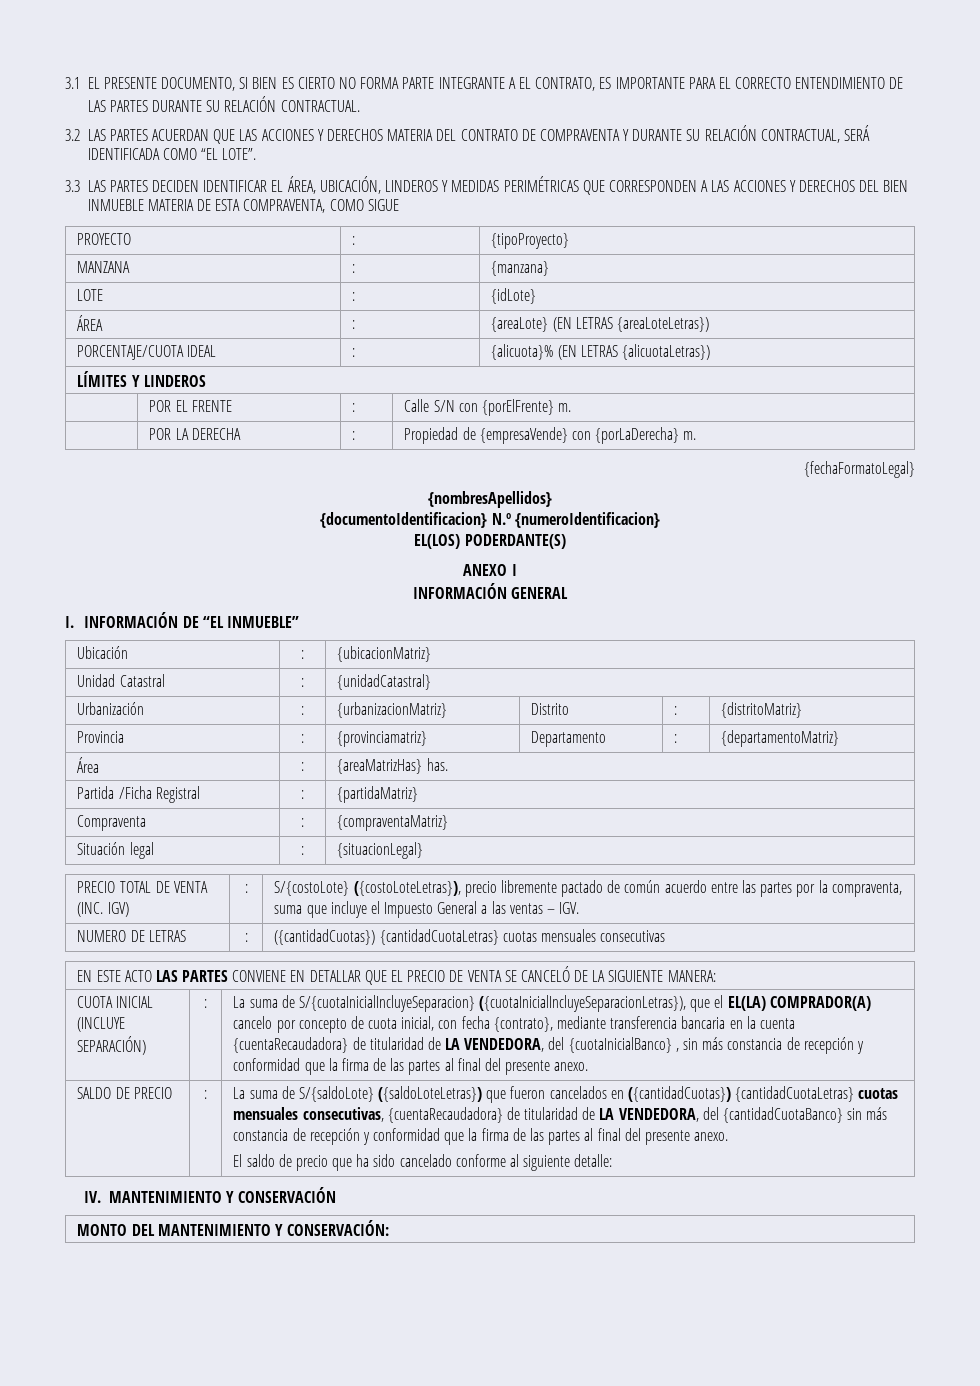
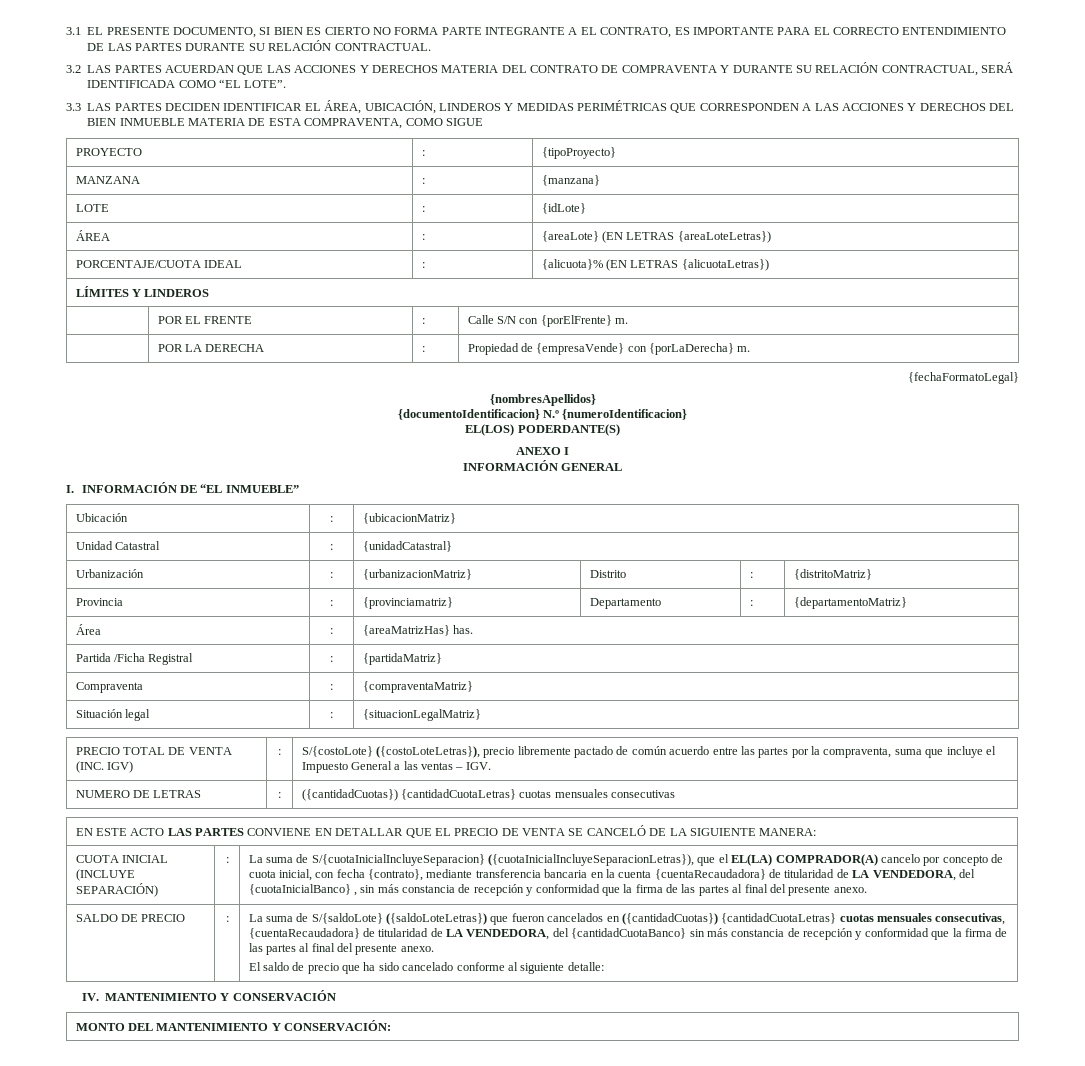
- Situación legal | : | {situacionLegal}
+ Situación legal | : | {situacionLegalMatriz}

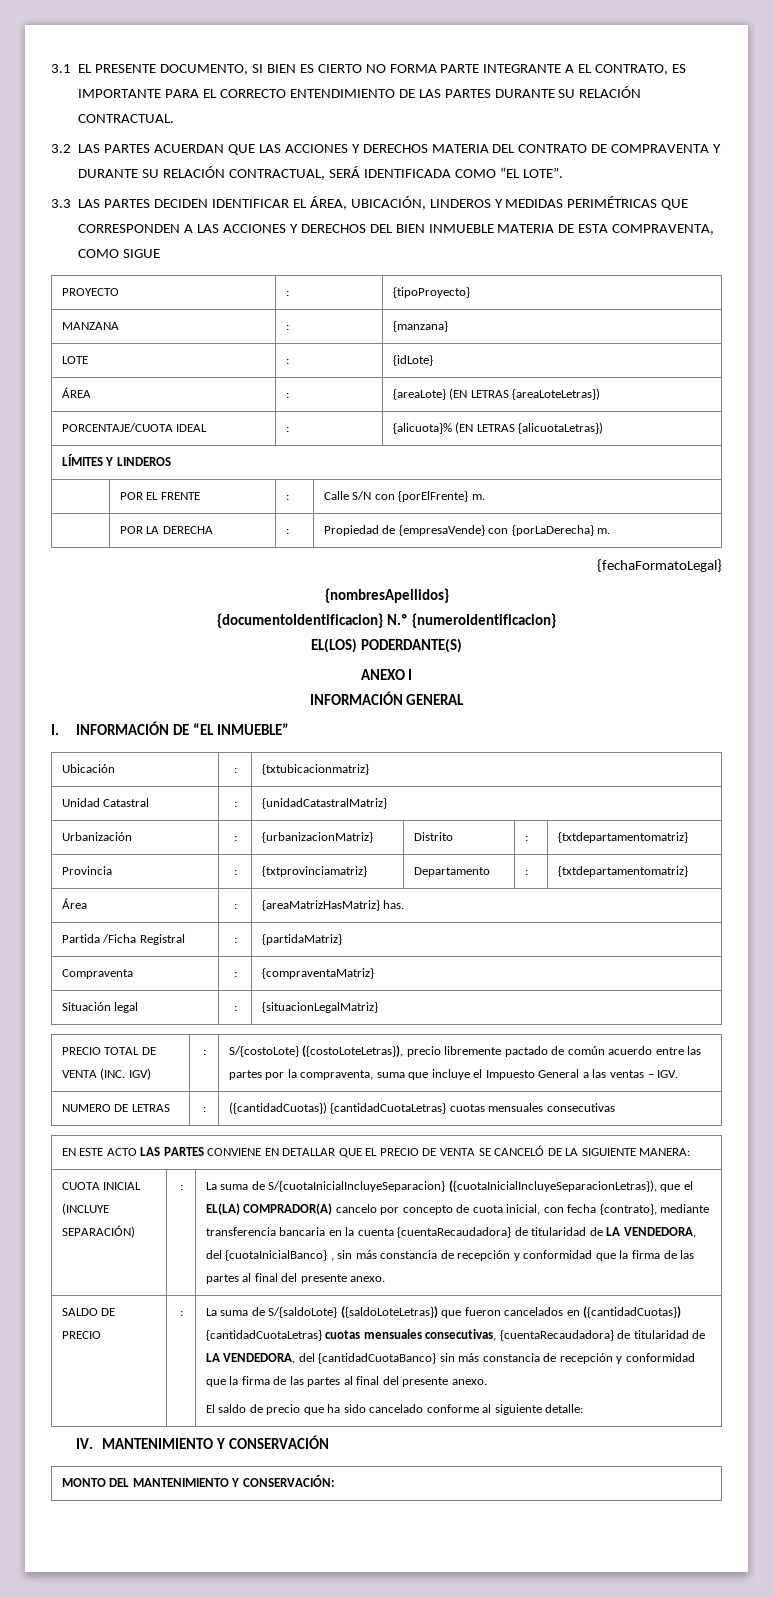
- Ubicación | : | {ubicacionMatriz}
+ Ubicación | : | {txtubicacionmatriz}
- Unidad Catastral | : | {unidadCatastral}
+ Unidad Catastral | : | {unidadCatastralMatriz}
- Urbanización | : | {urbanizacionMatriz} | Distrito | : | {distritoMatriz}
+ Urbanización | : | {urbanizacionMatriz} | Distrito | : | {txtdepartamentomatriz}
- Provincia | : | {provinciamatriz} | Departamento | : | {departamentoMatriz}
+ Provincia | : | {txtprovinciamatriz} | Departamento | : | {txtdepartamentomatriz}
- Área | : | {areaMatrizHas} has.
+ Área | : | {areaMatrizHasMatriz} has.

